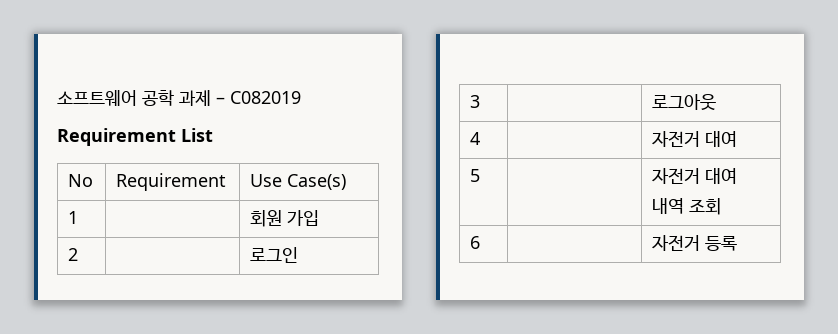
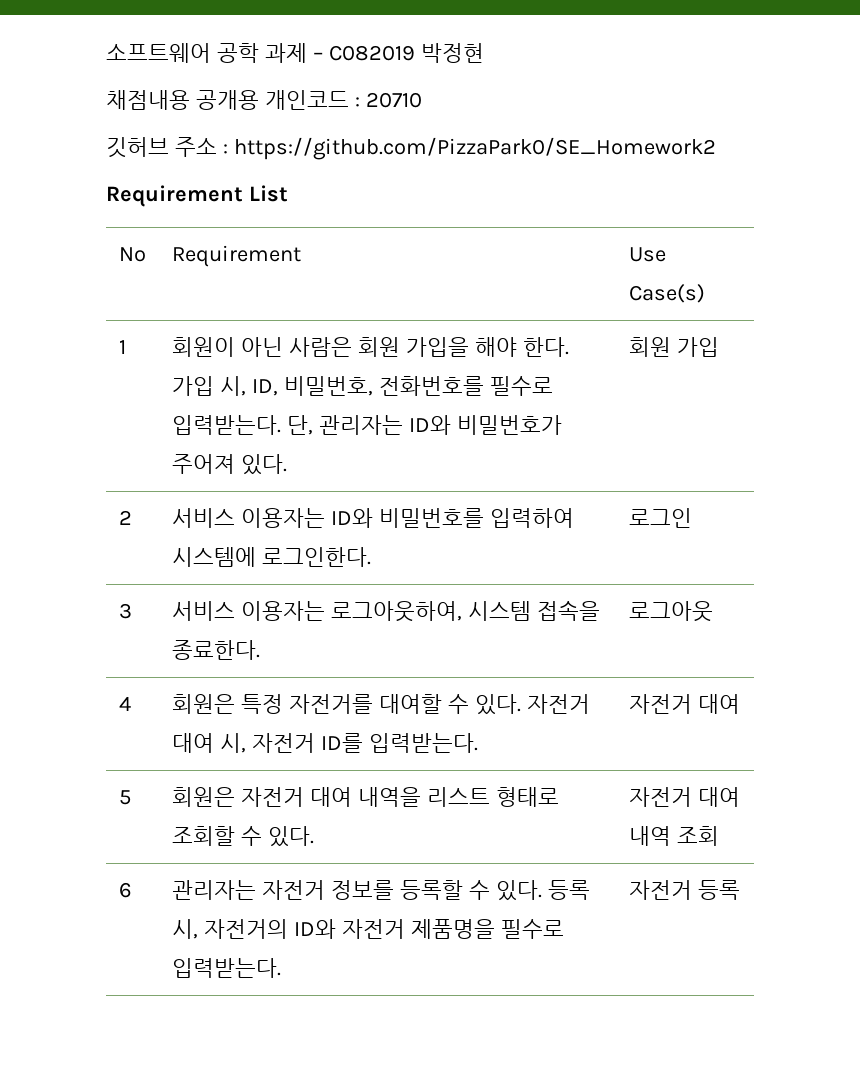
- 소프트웨어 공학 과제 – C082019
+ 소프트웨어 공학 과제 – C082019 박정현
+ 채점내용 공개용 개인코드 : 20710
+ 깃허브 주소 : https://github.com/PizzaPark0/SE_Homework2
- 1 | | 회원 가입
- 2 | | 로그인
- 3 | | 로그아웃
- 4 | | 자전거 대여
- 5 | | 자전거 대여 내역 조회
+ 1 | 회원이 아닌 사람은 회원 가입을 해야 한다. 가입 시, ID, 비밀번호, 전화번호를 필수로 입력받는다. 단, 관리자는 ID와 비밀번호가 주어져 있다. | 회원 가입
+ 2 | 서비스 이용자는 ID와 비밀번호를 입력하여 시스템에 로그인한다. | 로그인
+ 3 | 서비스 이용자는 로그아웃하여, 시스템 접속을 종료한다. | 로그아웃
+ 4 | 회원은 특정 자전거를 대여할 수 있다. 자전거 대여 시, 자전거 ID를 입력받는다. | 자전거 대여
+ 5 | 회원은 자전거 대여 내역을 리스트 형태로 조회할 수 있다. | 자전거 대여 내역 조회
- 6 | | 자전거 등록
+ 6 | 관리자는 자전거 정보를 등록할 수 있다. 등록 시, 자전거의 ID와 자전거 제품명을 필수로 입력받는다. | 자전거 등록

